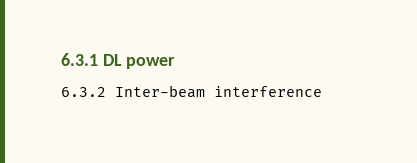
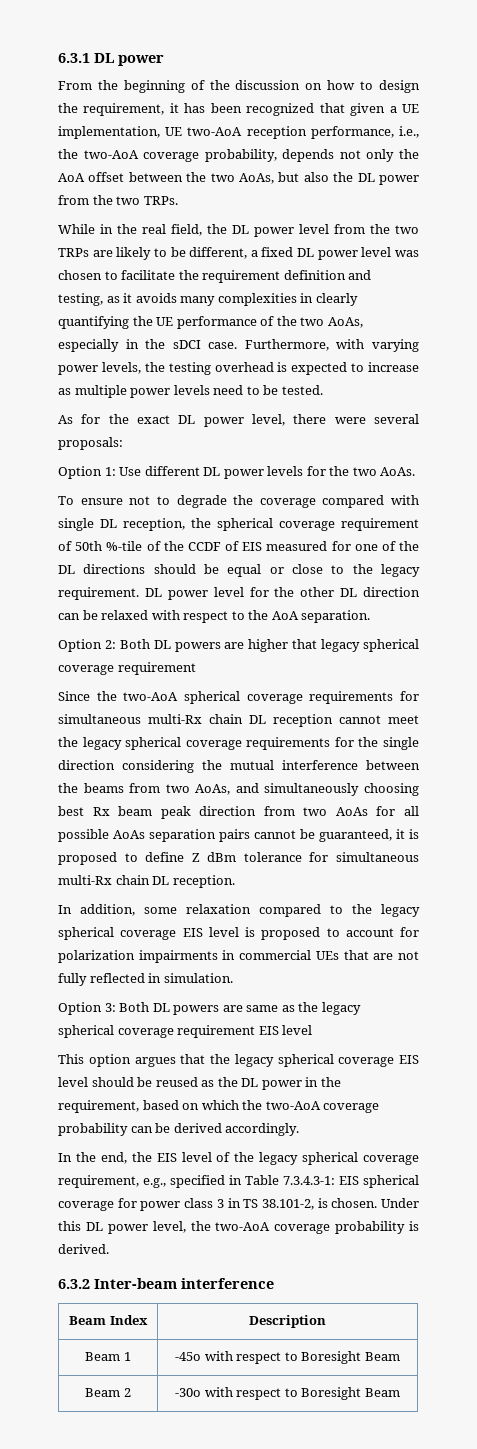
+ From the beginning of the discussion on how to design the requirement, it has been recognized that given a UE implementation, UE two-AoA reception performance, i.e., the two-AoA coverage probability, depends not only the AoA offset between the two AoAs, but also the DL power from the two TRPs.
+ While in the real field, the DL power level from the two TRPs are likely to be different, a fixed DL power level was chosen to facilitate the requirement definition and testing, as it avoids many complexities in clearly quantifying the UE performance of the two AoAs, especially in the sDCI case. Furthermore, with varying power levels, the testing overhead is expected to increase as multiple power levels need to be tested.
+ As for the exact DL power level, there were several proposals:
+ Option 1: Use different DL power levels for the two AoAs.
+ To ensure not to degrade the coverage compared with single DL reception, the spherical coverage requirement of 50th %-tile of the CCDF of EIS measured for one of the DL directions should be equal or close to the legacy requirement. DL power level for the other DL direction can be relaxed with respect to the AoA separation.
+ Option 2: Both DL powers are higher that legacy spherical coverage requirement
+ Since the two-AoA spherical coverage requirements for simultaneous multi-Rx chain DL reception cannot meet the legacy spherical coverage requirements for the single direction considering the mutual interference between the beams from two AoAs, and simultaneously choosing best Rx beam peak direction from two AoAs for all possible AoAs separation pairs cannot be guaranteed, it is proposed to define Z dBm tolerance for simultaneous multi-Rx chain DL reception.
+ In addition, some relaxation compared to the legacy spherical coverage EIS level is proposed to account for polarization impairments in commercial UEs that are not fully reflected in simulation.
+ Option 3: Both DL powers are same as the legacy spherical coverage requirement EIS level
+ This option argues that the legacy spherical coverage EIS level should be reused as the DL power in the requirement, based on which the two-AoA coverage probability can be derived accordingly.
+ In the end, the EIS level of the legacy spherical coverage requirement, e.g., specified in Table 7.3.4.3-1: EIS spherical coverage for power class 3 in TS 38.101-2, is chosen. Under this DL power level, the two-AoA coverage probability is derived.
  6.3.2 Inter-beam interference
+ Beam Index | Description
+ Beam 1 | -45o with respect to Boresight Beam
+ Beam 2 | -30o with respect to Boresight Beam

